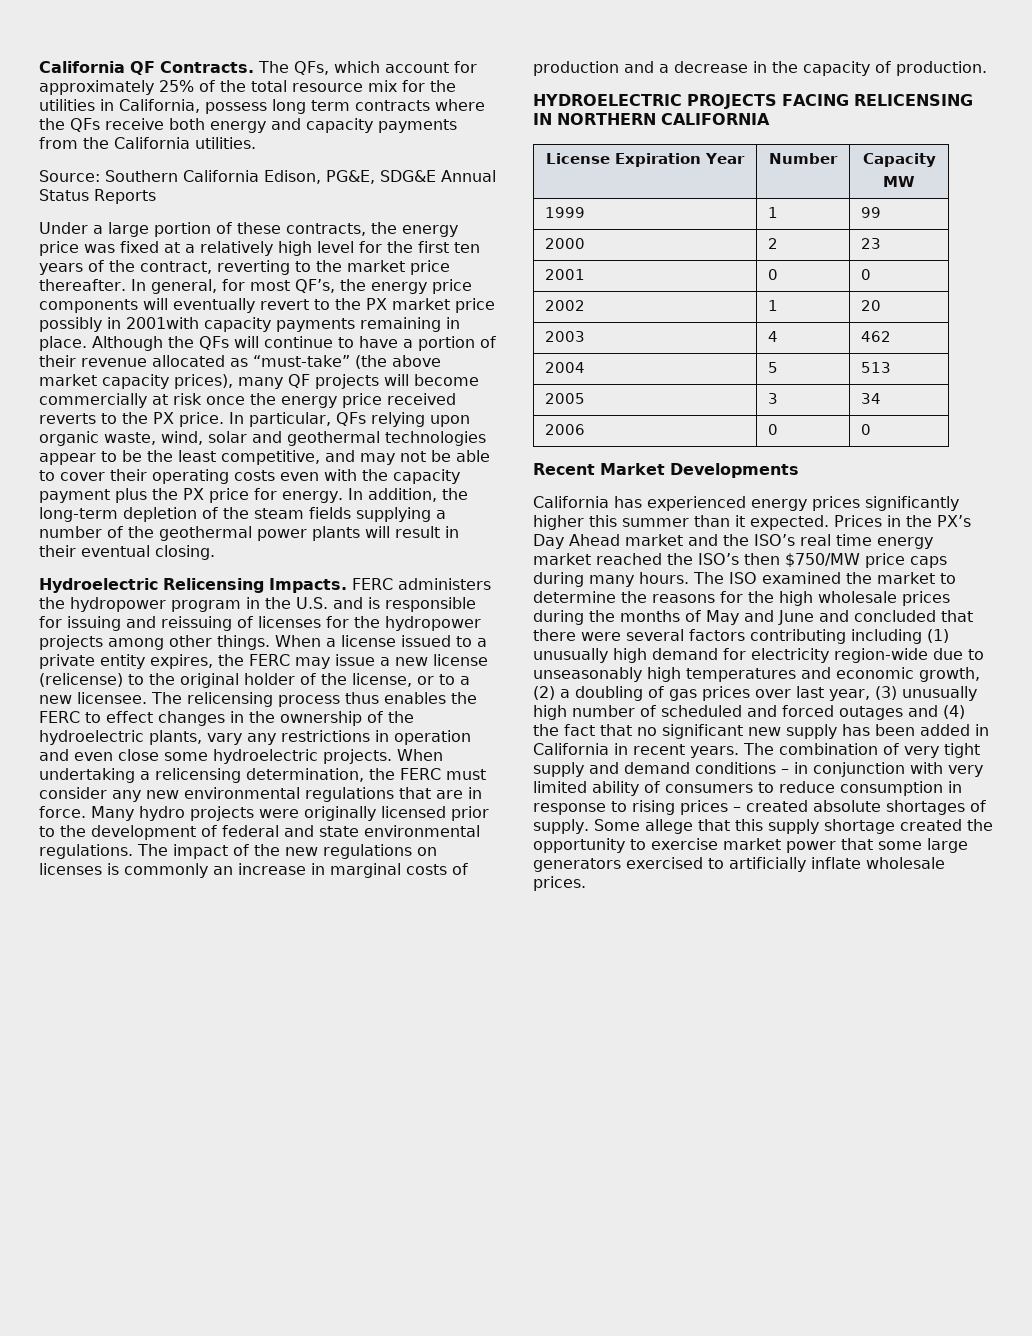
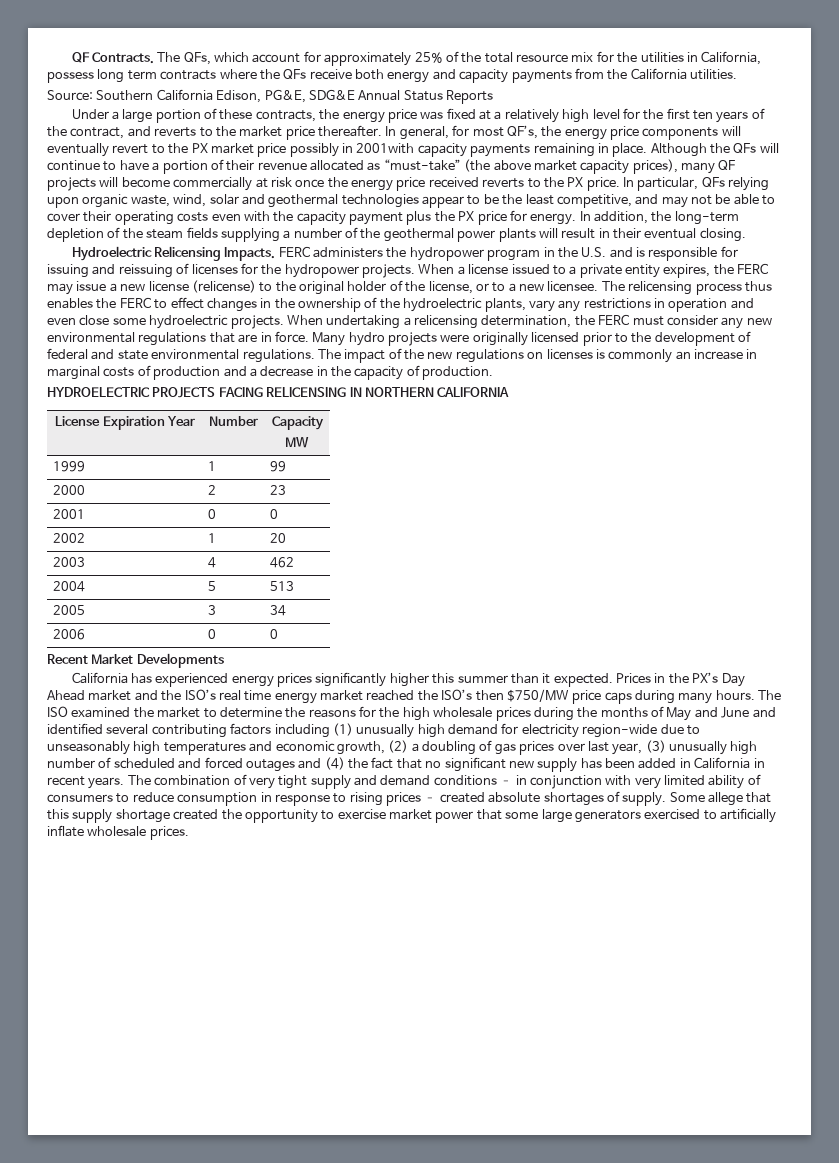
- California QF Contracts.
+ QF Contracts.
- Under a large portion of these contracts, the energy price was fixed at a relatively high level for the first ten years of the contract, reverting to the market price thereafter.
+ Under a large portion of these contracts, the energy price was fixed at a relatively high level for the first ten years of the contract, and reverts to the market price thereafter.
- FERC administers the hydropower program in the U.S. and is responsible for issuing and reissuing of licenses for the hydropower projects among other things.
+ FERC administers the hydropower program in the U.S. and is responsible for issuing and reissuing of licenses for the hydropower projects.
- The ISO examined the market to determine the reasons for the high wholesale prices during the months of May and June and concluded that there were several factors contributing including (1) unusually high demand for electricity region-wide due to unseasonably high temperatures and economic growth, (2) a doubling of gas prices over last year, (3) unusually high number of scheduled and forced outages and (4) the fact that no significant new supply has been added in California in recent years.
+ The ISO examined the market to determine the reasons for the high wholesale prices during the months of May and June and identified several contributing factors including (1) unusually high demand for electricity region-wide due to unseasonably high temperatures and economic growth, (2) a doubling of gas prices over last year, (3) unusually high number of scheduled and forced outages and (4) the fact that no significant new supply has been added in California in recent years.

